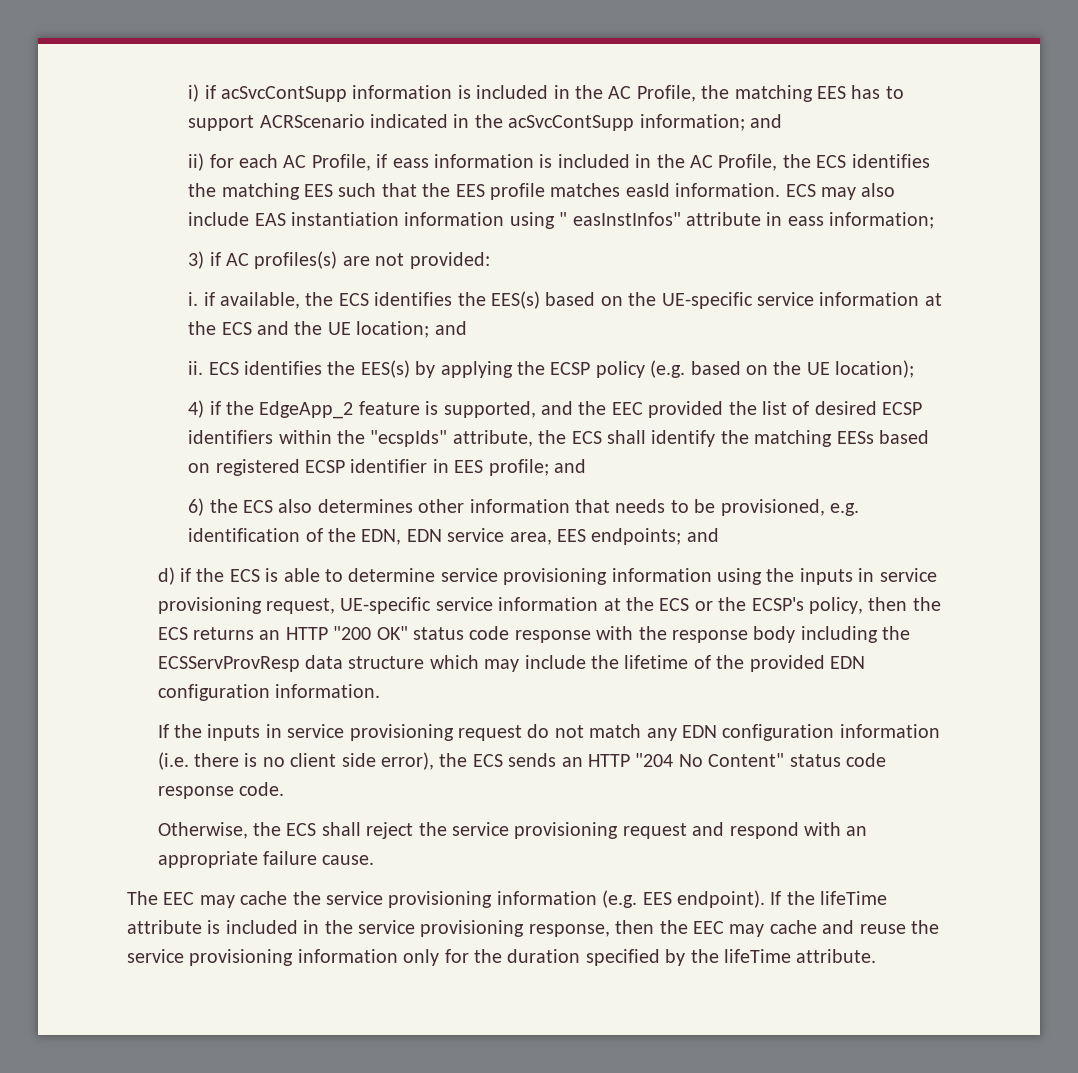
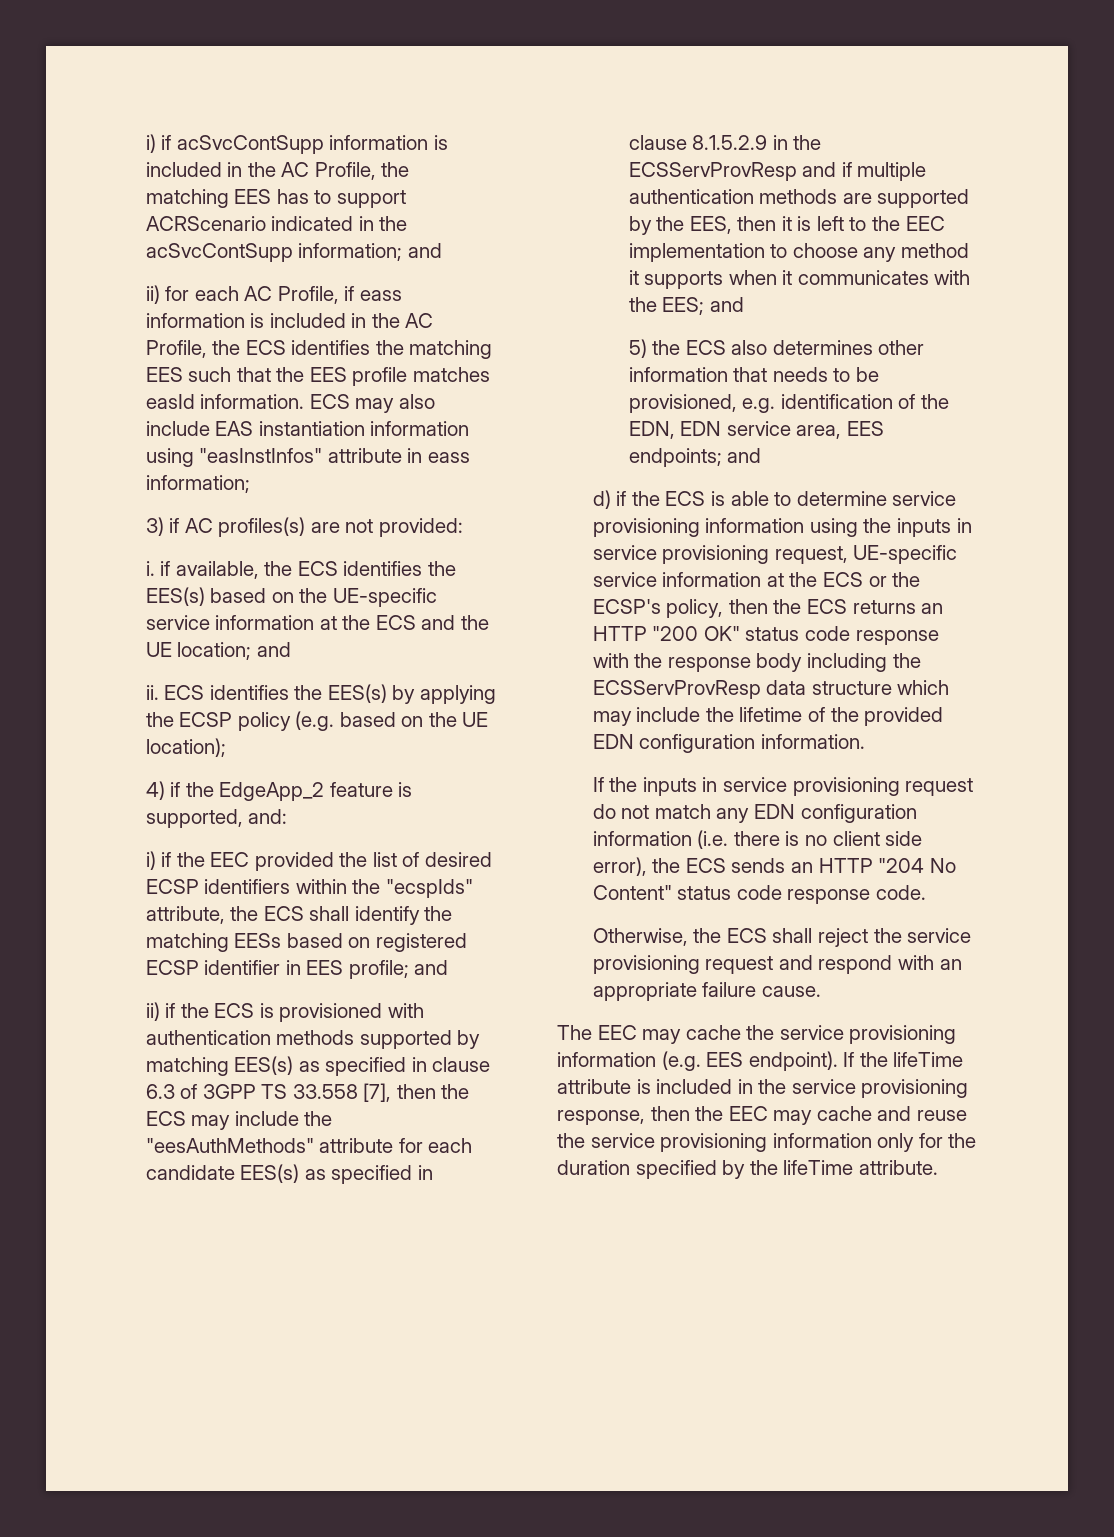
- ECS may also include EAS instantiation information using " easInstInfos" attribute in eass information;
+ ECS may also include EAS instantiation information using "easInstInfos" attribute in eass information;
- 4) if the EdgeApp_2 feature is supported, and the EEC provided the list of desired ECSP identifiers within the "ecspIds" attribute, the ECS shall identify the matching EESs based on registered ECSP identifier in EES profile; and
+ 4) if the EdgeApp_2 feature is supported, and:
+ i) if the EEC provided the list of desired ECSP identifiers within the "ecspIds" attribute, the ECS shall identify the matching EESs based on registered ECSP identifier in EES profile; and
- 6) the ECS also determines other information that needs to be provisioned, e.g. identification of the EDN, EDN service area, EES endpoints; and
+ ii) if the ECS is provisioned with authentication methods supported by matching EES(s) as specified in clause 6.3 of 3GPP TS 33.558 [7], then the ECS may include the "eesAuthMethods" attribute for each candidate EES(s) as specified in clause 8.1.5.2.9 in the ECSServProvResp and if multiple authentication methods are supported by the EES, then it is left to the EEC implementation to choose any method it supports when it communicates with the EES; and
+ 5) the ECS also determines other information that needs to be provisioned, e.g. identification of the EDN, EDN service area, EES endpoints; and

